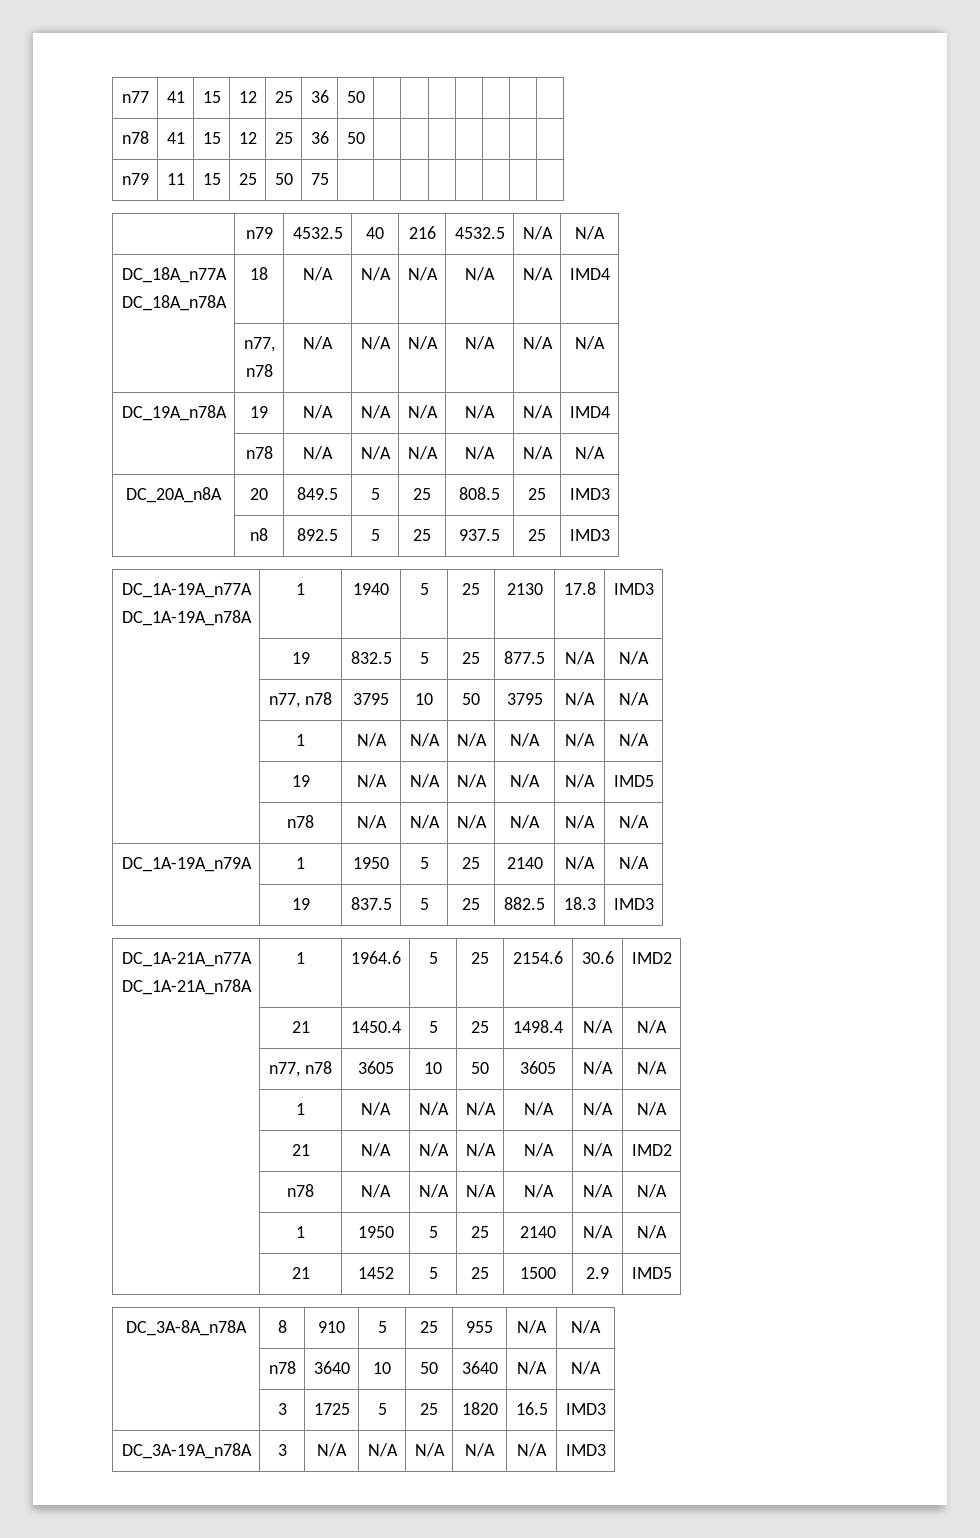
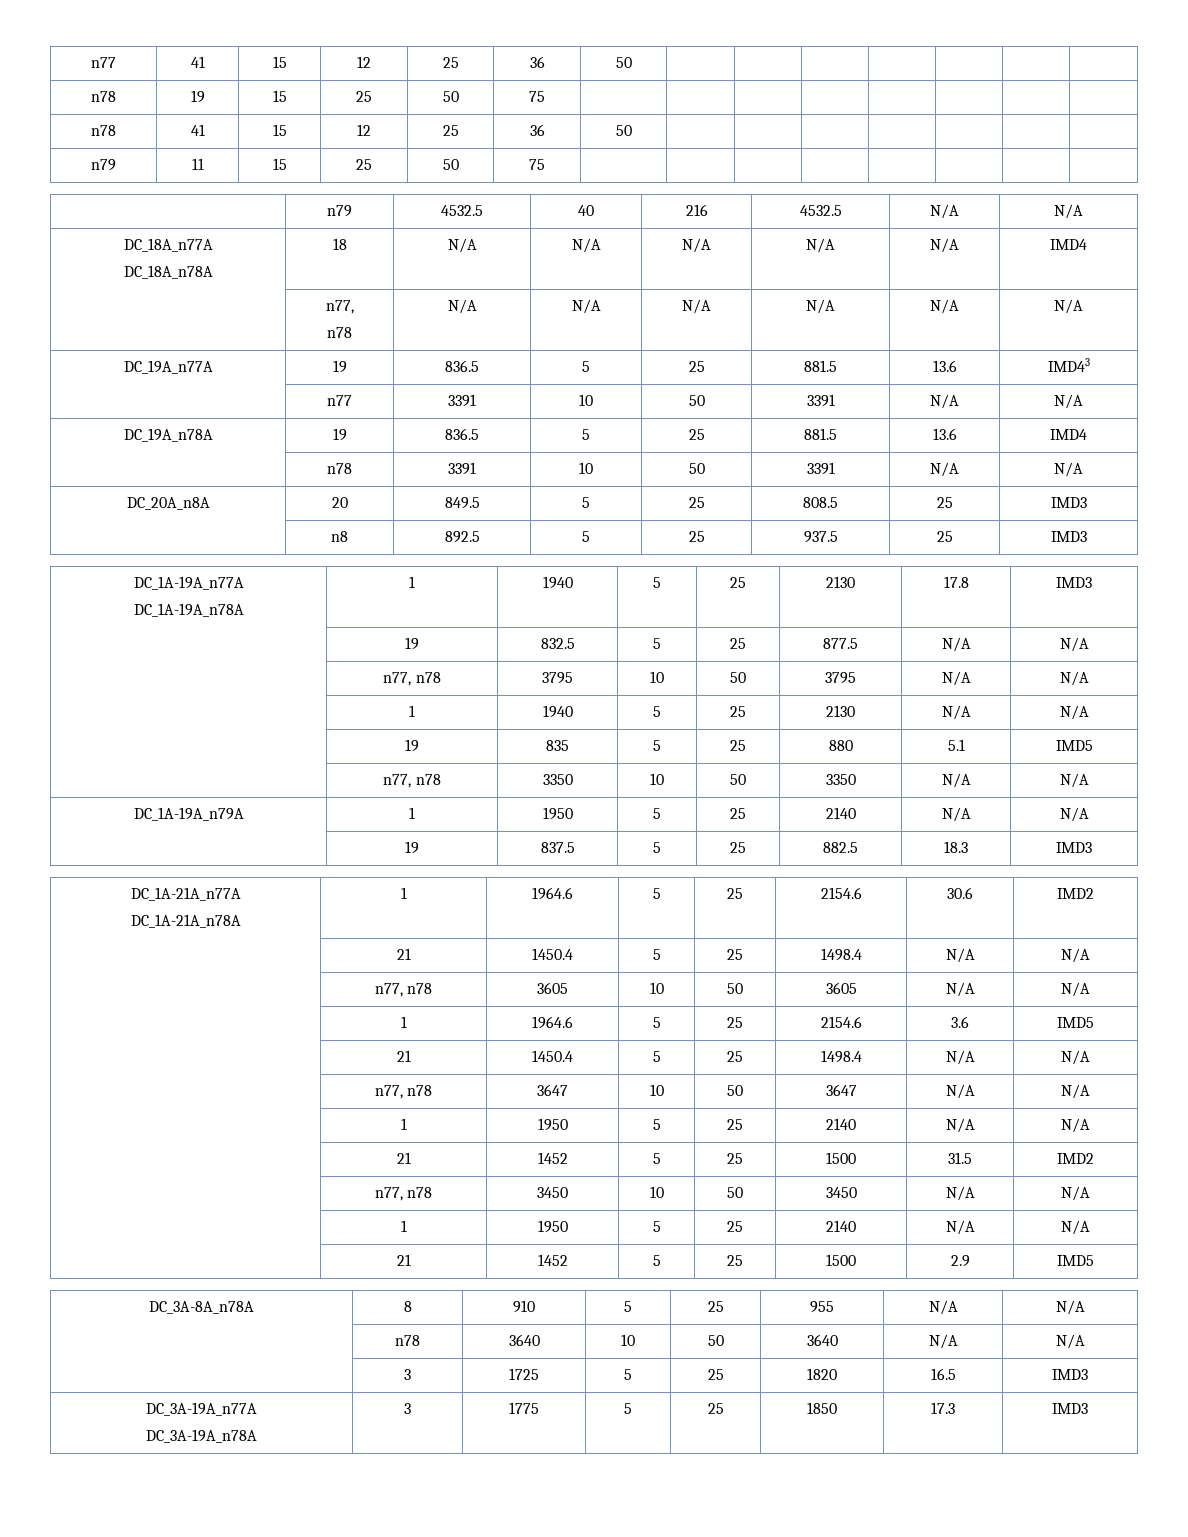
+ n78 | 19 | 15 | 25 | 50 | 75 | | | | | | | |
- DC_19A_n78A | 19 | N/A | N/A | N/A | N/A | N/A | IMD4
- | n78 | N/A | N/A | N/A | N/A | N/A | N/A
+ DC_19A_n77A | 19 | 836.5 | 5 | 25 | 881.5 | 13.6 | IMD43
+ | n77 | 3391 | 10 | 50 | 3391 | N/A | N/A
+ DC_19A_n78A | 19 | 836.5 | 5 | 25 | 881.5 | 13.6 | IMD4
+ | n78 | 3391 | 10 | 50 | 3391 | N/A | N/A
  | n77, n78 | 3795 | 10 | 50 | 3795 | N/A | N/A
- | 1 | N/A | N/A | N/A | N/A | N/A | N/A
- | 19 | N/A | N/A | N/A | N/A | N/A | IMD5
- | n78 | N/A | N/A | N/A | N/A | N/A | N/A
+ | 1 | 1940 | 5 | 25 | 2130 | N/A | N/A
+ | 19 | 835 | 5 | 25 | 880 | 5.1 | IMD5
+ | n77, n78 | 3350 | 10 | 50 | 3350 | N/A | N/A
  | n77, n78 | 3605 | 10 | 50 | 3605 | N/A | N/A
- | 1 | N/A | N/A | N/A | N/A | N/A | N/A
- | 21 | N/A | N/A | N/A | N/A | N/A | IMD2
- | n78 | N/A | N/A | N/A | N/A | N/A | N/A
+ | 1 | 1964.6 | 5 | 25 | 2154.6 | 3.6 | IMD5
+ | 21 | 1450.4 | 5 | 25 | 1498.4 | N/A | N/A
+ | n77, n78 | 3647 | 10 | 50 | 3647 | N/A | N/A
+ | 1 | 1950 | 5 | 25 | 2140 | N/A | N/A
+ | 21 | 1452 | 5 | 25 | 1500 | 31.5 | IMD2
+ | n77, n78 | 3450 | 10 | 50 | 3450 | N/A | N/A
- DC_3A-19A_n78A | 3 | N/A | N/A | N/A | N/A | N/A | IMD3
+ DC_3A-19A_n77A
+ DC_3A-19A_n78A | 3 | 1775 | 5 | 25 | 1850 | 17.3 | IMD3

